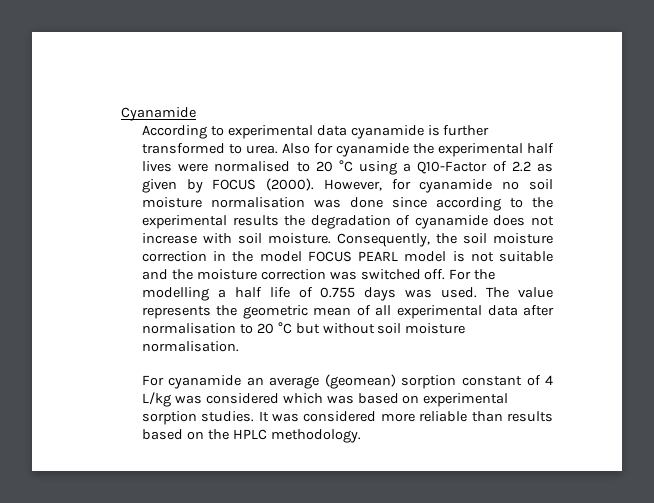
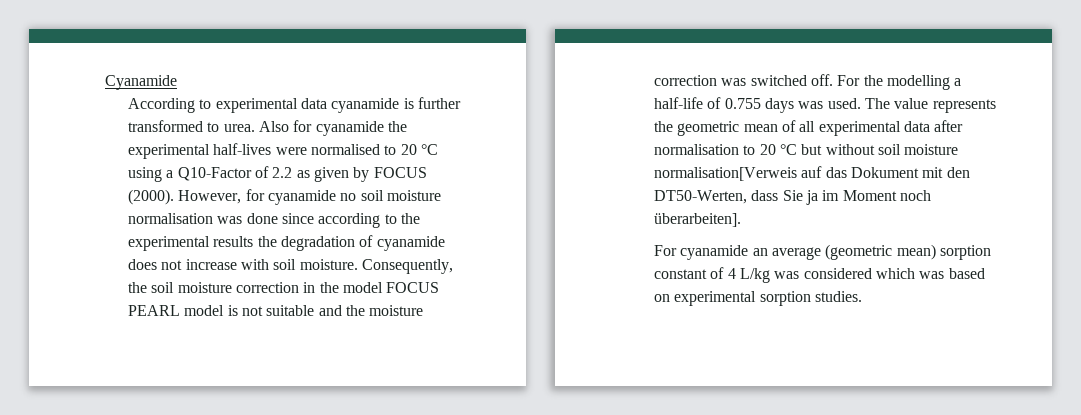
- Also for cyanamide the experimental half lives were normalised to 20 °C using a Q10-Factor of 2.2 as given by FOCUS (2000).
+ Also for cyanamide the experimental half-lives were normalised to 20 °C using a Q10-Factor of 2.2 as given by FOCUS (2000).
- For the modelling a half life of 0.755 days was used.
+ For the modelling a half-life of 0.755 days was used.
- The value represents the geometric mean of all experimental data after normalisation to 20 °C but without soil moisture normalisation.
+ The value represents the geometric mean of all experimental data after normalisation to 20 °C but without soil moisture normalisation[Verweis auf das Dokument mit den DT50-Werten, dass Sie ja im Moment noch überarbeiten].
- For cyanamide an average (geomean) sorption constant of 4 L/kg was considered which was based on experimental sorption studies. It was considered more reliable than results based on the HPLC methodology.
+ For cyanamide an average (geometric mean) sorption constant of 4 L/kg was considered which was based on experimental sorption studies.

